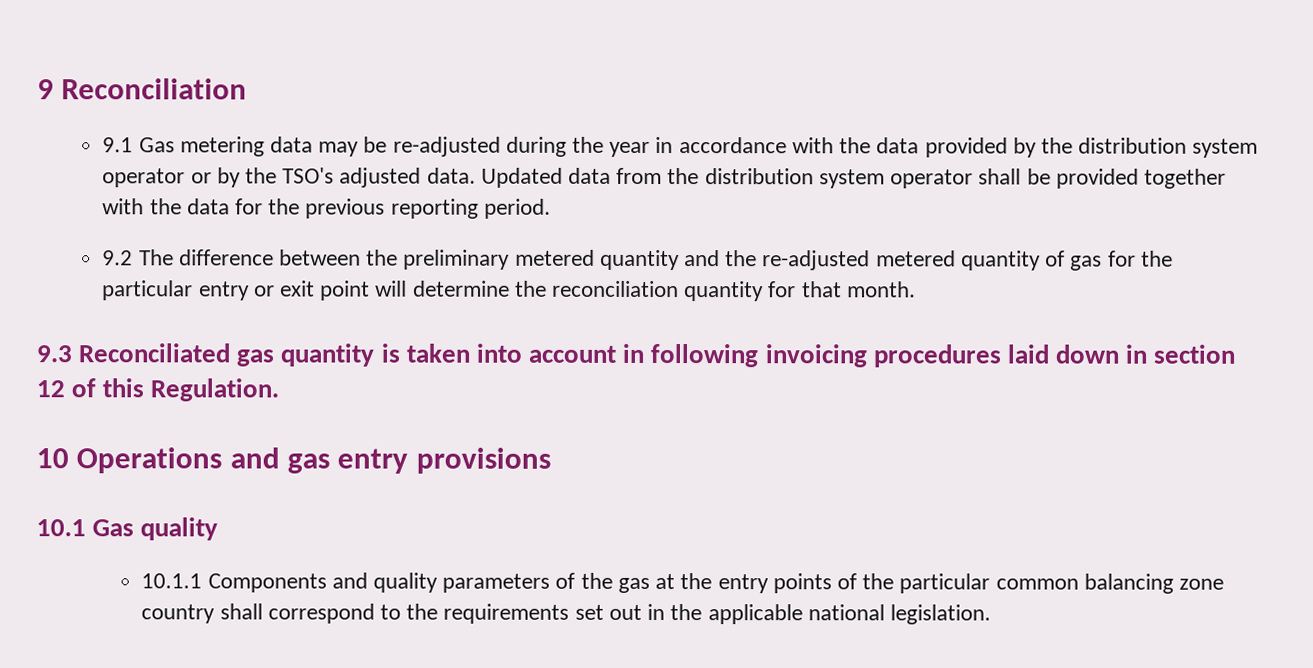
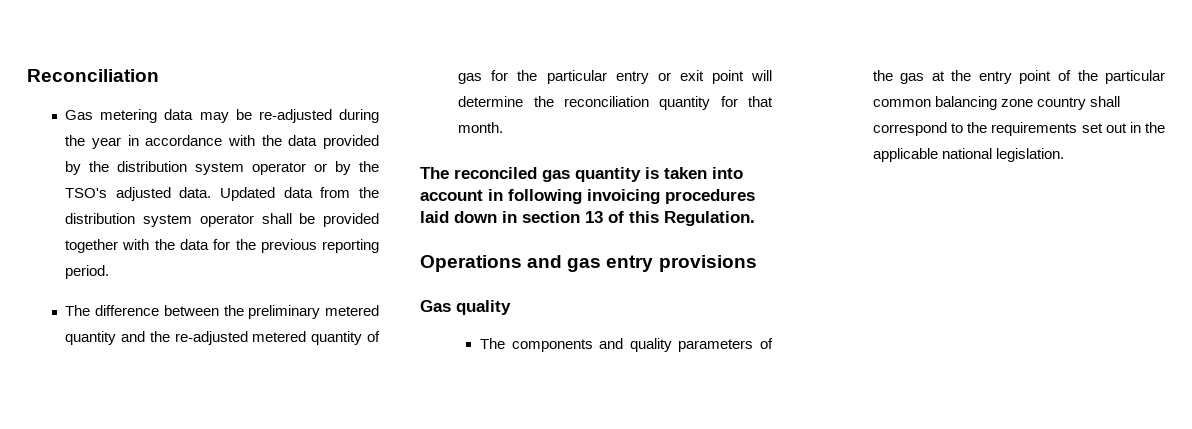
- 9 Reconciliation
+ Reconciliation
- 9.1 Gas metering data may be re-adjusted during the year in accordance with the data provided by the distribution system operator or by the TSO's adjusted data.
+ Gas metering data may be re-adjusted during the year in accordance with the data provided by the distribution system operator or by the TSO's adjusted data.
- 9.2 The difference between the preliminary metered quantity and the re-adjusted metered quantity of gas for the particular entry or exit point will determine the reconciliation quantity for that month.
+ The difference between the preliminary metered quantity and the re-adjusted metered quantity of gas for the particular entry or exit point will determine the reconciliation quantity for that month.
- 9.3 Reconciliated gas quantity is taken into account in following invoicing procedures laid down in section 12 of this Regulation.
+ The reconciled gas quantity is taken into account in following invoicing procedures laid down in section 13 of this Regulation.
- 10 Operations and gas entry provisions
+ Operations and gas entry provisions
- 10.1 Gas quality
+ Gas quality
- 10.1.1 Components and quality parameters of the gas at the entry points of the particular common balancing zone country shall correspond to the requirements set out in the applicable national legislation.
+ The components and quality parameters of the gas at the entry point of the particular common balancing zone country shall correspond to the requirements set out in the applicable national legislation.

